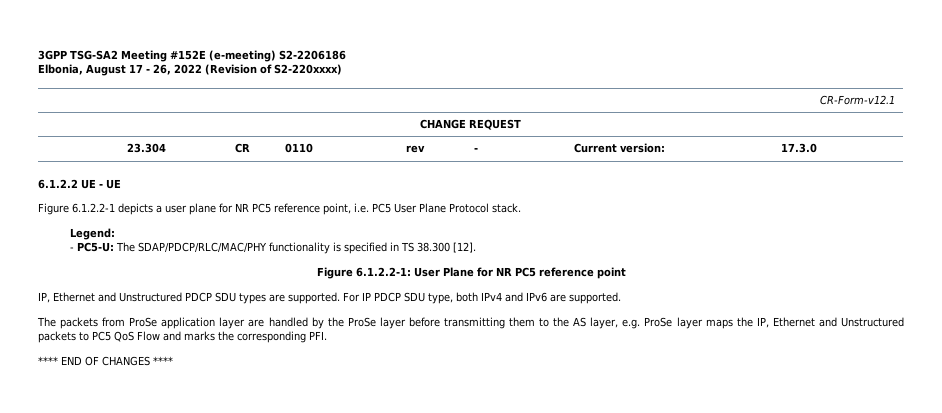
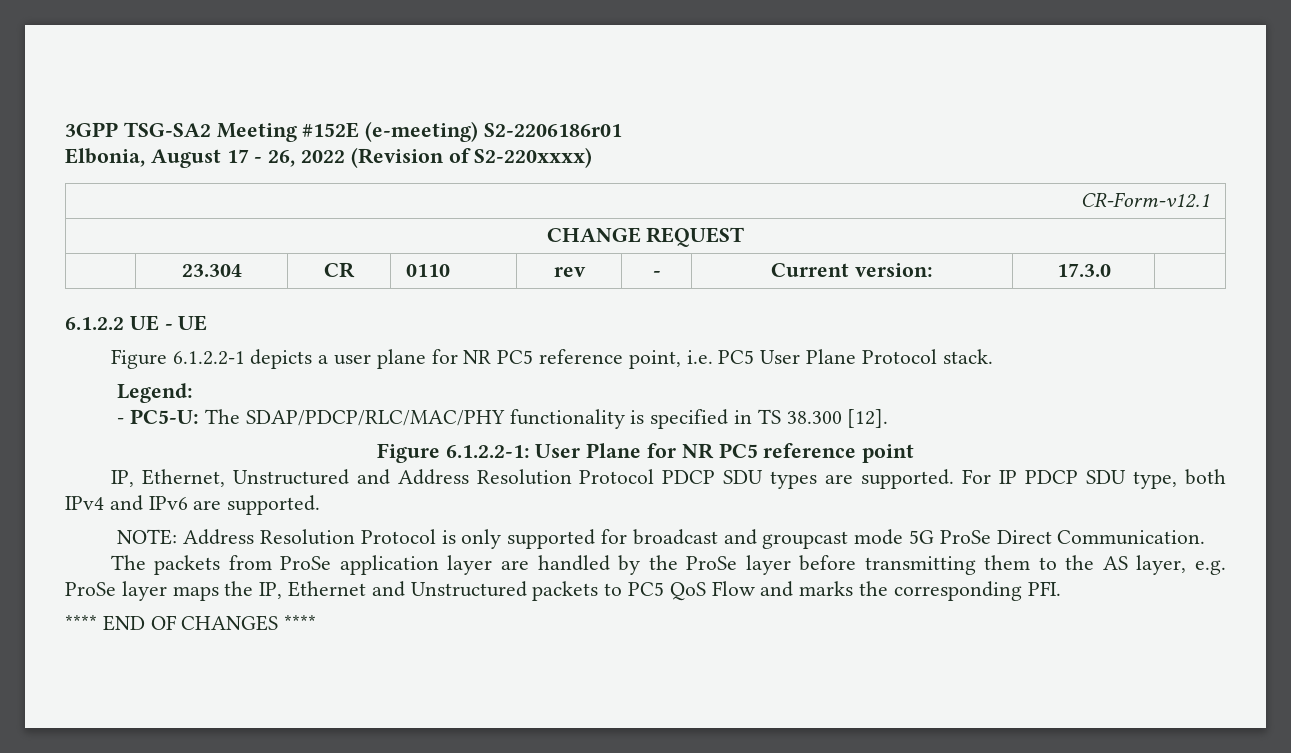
- 3GPP TSG-SA2 Meeting #152E (e-meeting) S2-2206186
+ 3GPP TSG-SA2 Meeting #152E (e-meeting) S2-2206186r01
- IP, Ethernet and Unstructured PDCP SDU types are supported.
+ IP, Ethernet, Unstructured and Address Resolution Protocol PDCP SDU types are supported.
+ NOTE: Address Resolution Protocol is only supported for broadcast and groupcast mode 5G ProSe Direct Communication.

